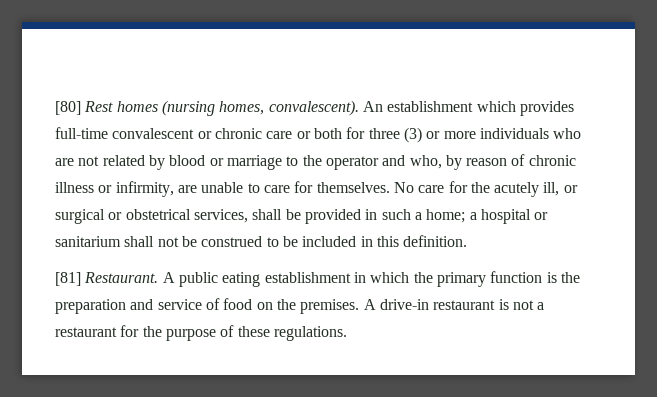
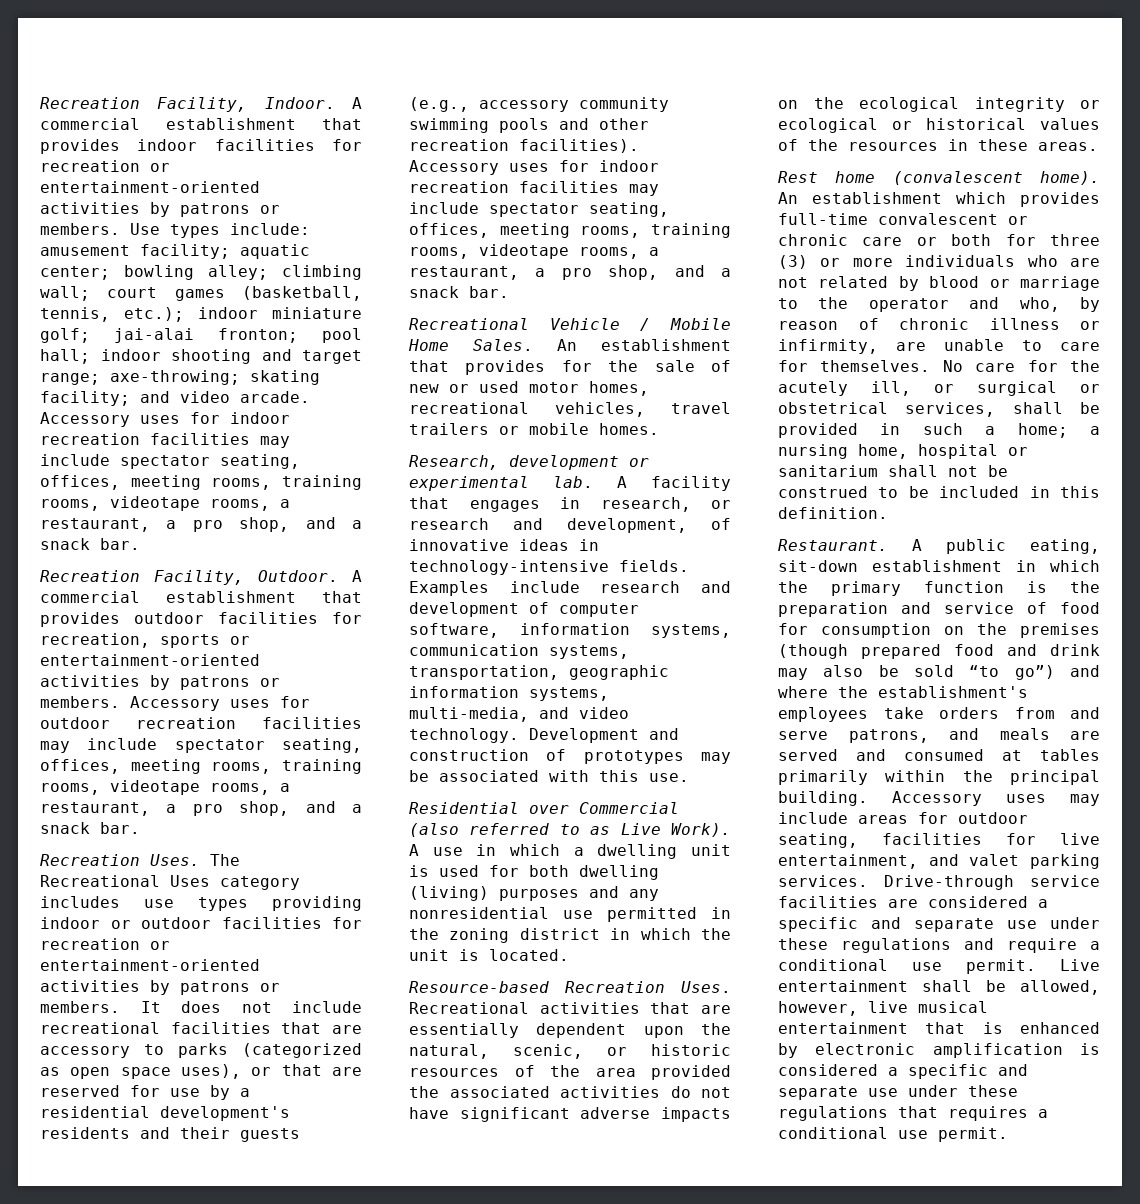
- [80] Rest homes (nursing homes, convalescent).
+ Recreation Facility, Indoor. A commercial establishment that provides indoor facilities for recreation or entertainment-oriented activities by patrons or members. Use types include: amusement facility; aquatic center; bowling alley; climbing wall; court games (basketball, tennis, etc.); indoor miniature golf; jai-alai fronton; pool hall; indoor shooting and target range; axe-throwing; skating facility; and video arcade. Accessory uses for indoor recreation facilities may include spectator seating, offices, meeting rooms, training rooms, videotape rooms, a restaurant, a pro shop, and a snack bar.
+ Recreation Facility, Outdoor. A commercial establishment that provides outdoor facilities for recreation, sports or entertainment-oriented activities by patrons or members. Accessory uses for outdoor recreation facilities may include spectator seating, offices, meeting rooms, training rooms, videotape rooms, a restaurant, a pro shop, and a snack bar.
+ Recreation Uses. The Recreational Uses category includes use types providing indoor or outdoor facilities for recreation or entertainment-oriented activities by patrons or members. It does not include recreational facilities that are accessory to parks (categorized as open space uses), or that are reserved for use by a residential development's residents and their guests (e.g., accessory community swimming pools and other recreation facilities). Accessory uses for indoor recreation facilities may include spectator seating, offices, meeting rooms, training rooms, videotape rooms, a restaurant, a pro shop, and a snack bar.
+ Recreational Vehicle / Mobile Home Sales. An establishment that provides for the sale of new or used motor homes, recreational vehicles, travel trailers or mobile homes.
+ Research, development or experimental lab. A facility that engages in research, or research and development, of innovative ideas in technology-intensive fields. Examples include research and development of computer software, information systems, communication systems, transportation, geographic information systems, multi-media, and video technology. Development and construction of prototypes may be associated with this use.
+ Residential over Commercial (also referred to as Live Work). A use in which a dwelling unit is used for both dwelling (living) purposes and any nonresidential use permitted in the zoning district in which the unit is located.
+ Resource-based Recreation Uses. Recreational activities that are essentially dependent upon the natural, scenic, or historic resources of the area provided the associated activities do not have significant adverse impacts on the ecological integrity or ecological or historical values of the resources in these areas.
+ Rest home (convalescent home).
- No care for the acutely ill, or surgical or obstetrical services, shall be provided in such a home; a hospital or sanitarium shall not be construed to be included in this definition.
+ No care for the acutely ill, or surgical or obstetrical services, shall be provided in such a home; a nursing home, hospital or sanitarium shall not be construed to be included in this definition.
- [81] Restaurant.
+ Restaurant.
- A public eating establishment in which the primary function is the preparation and service of food on the premises. A drive-in restaurant is not a restaurant for the purpose of these regulations.
+ A public eating, sit-down establishment in which the primary function is the preparation and service of food for consumption on the premises (though prepared food and drink may also be sold “to go”) and where the establishment's employees take orders from and serve patrons, and meals are served and consumed at tables primarily within the principal building. Accessory uses may include areas for outdoor seating, facilities for live entertainment, and valet parking services. Drive-through service facilities are considered a specific and separate use under these regulations and require a conditional use permit. Live entertainment shall be allowed, however, live musical entertainment that is enhanced by electronic amplification is considered a specific and separate use under these regulations that requires a conditional use permit.

